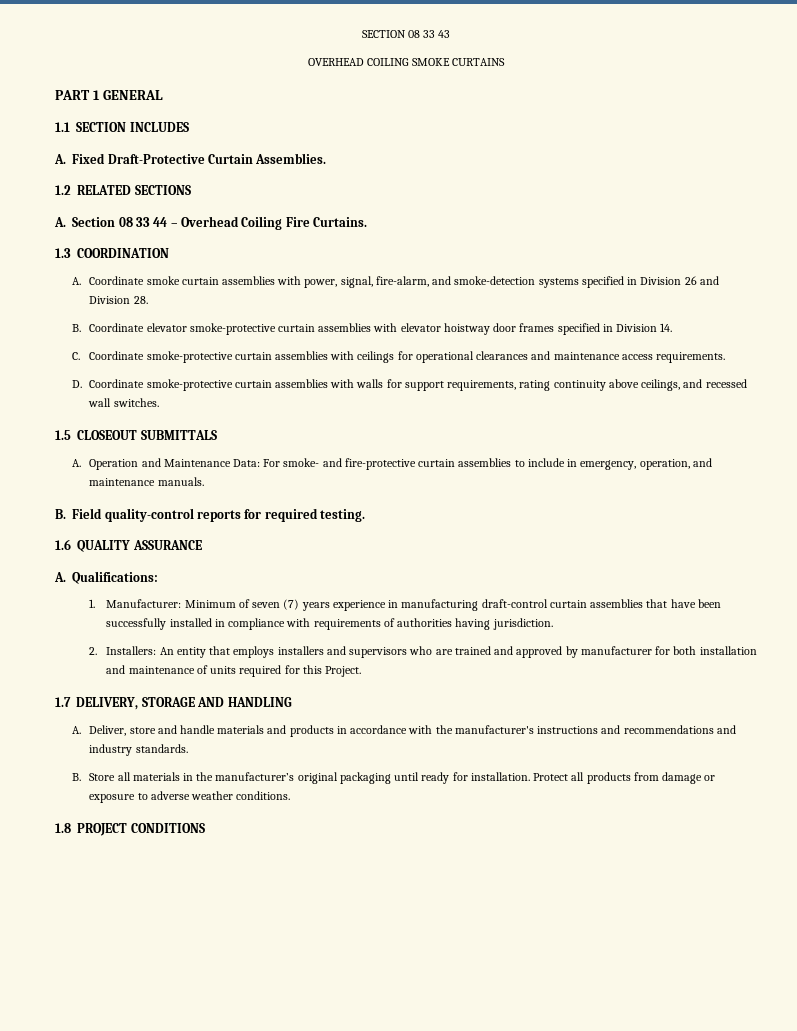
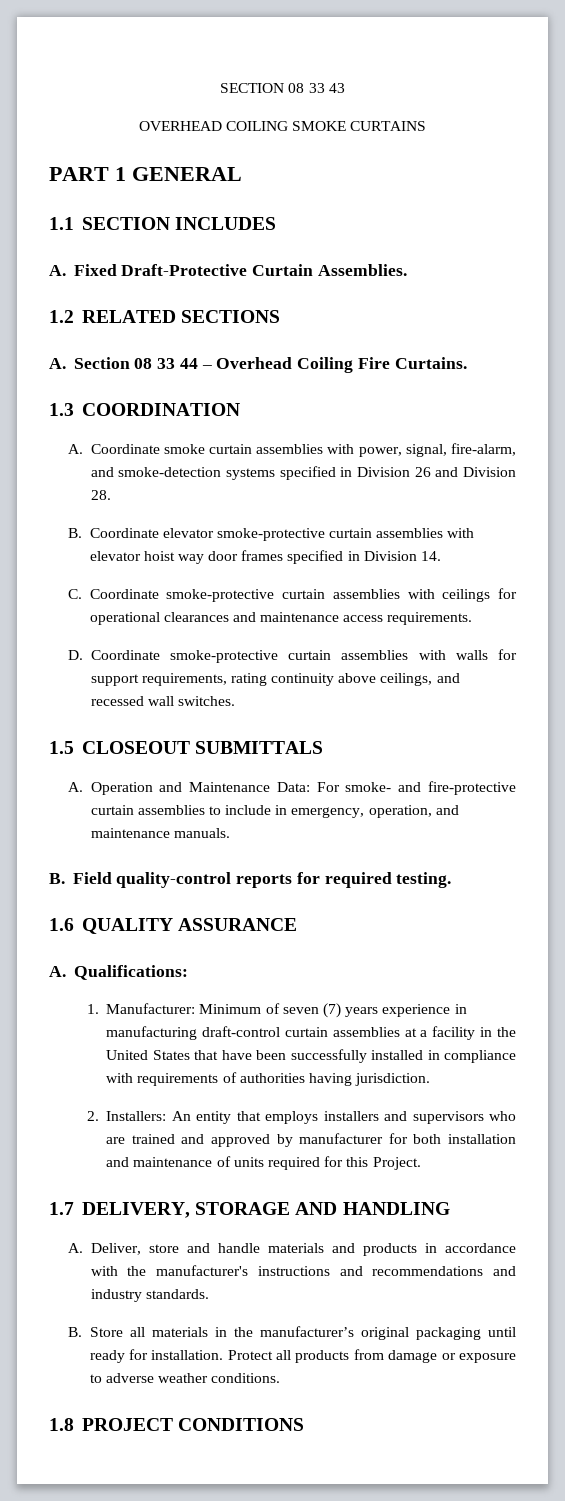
- B. Coordinate elevator smoke-protective curtain assemblies with elevator hoistway door frames specified in Division 14.
+ B. Coordinate elevator smoke-protective curtain assemblies with elevator hoist way door frames specified in Division 14.
- 1. Manufacturer: Minimum of seven (7) years experience in manufacturing draft-control curtain assemblies that have been successfully installed in compliance with requirements of authorities having jurisdiction.
+ 1. Manufacturer: Minimum of seven (7) years experience in manufacturing draft-control curtain assemblies at a facility in the United States that have been successfully installed in compliance with requirements of authorities having jurisdiction.

